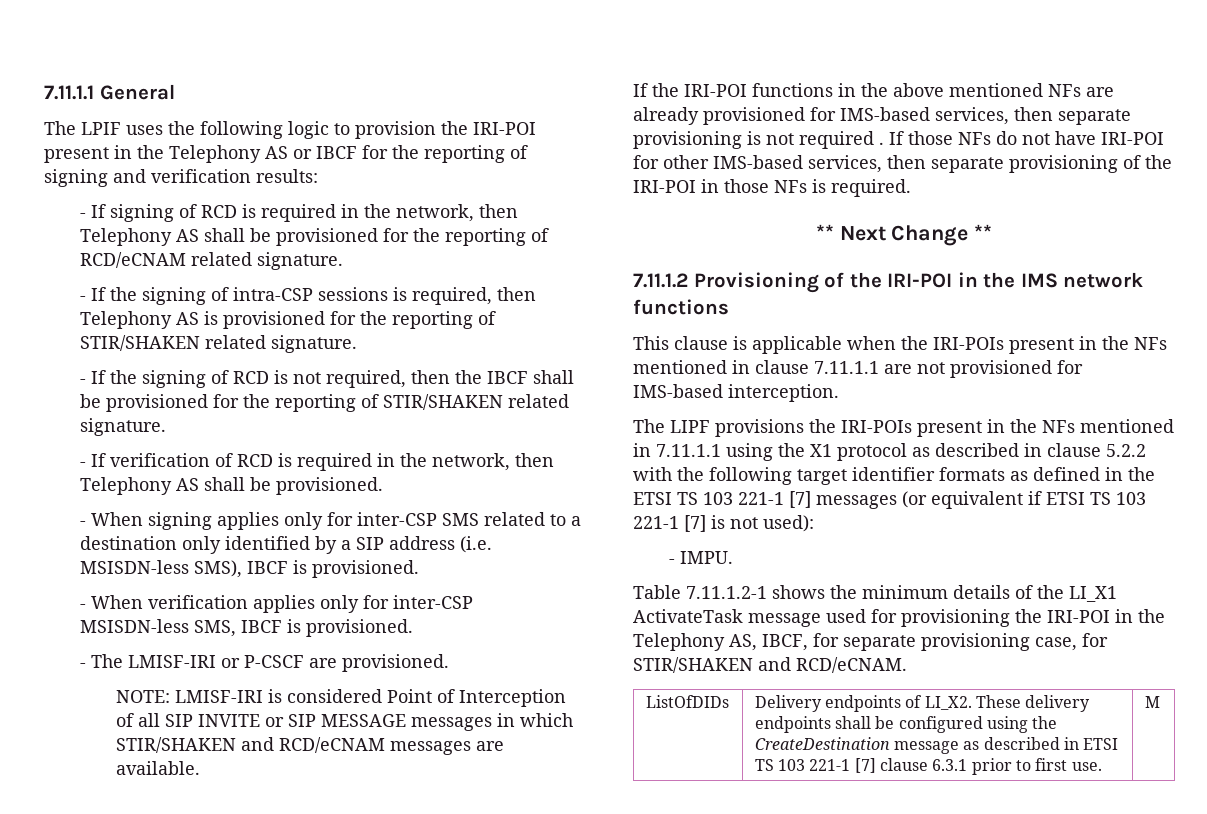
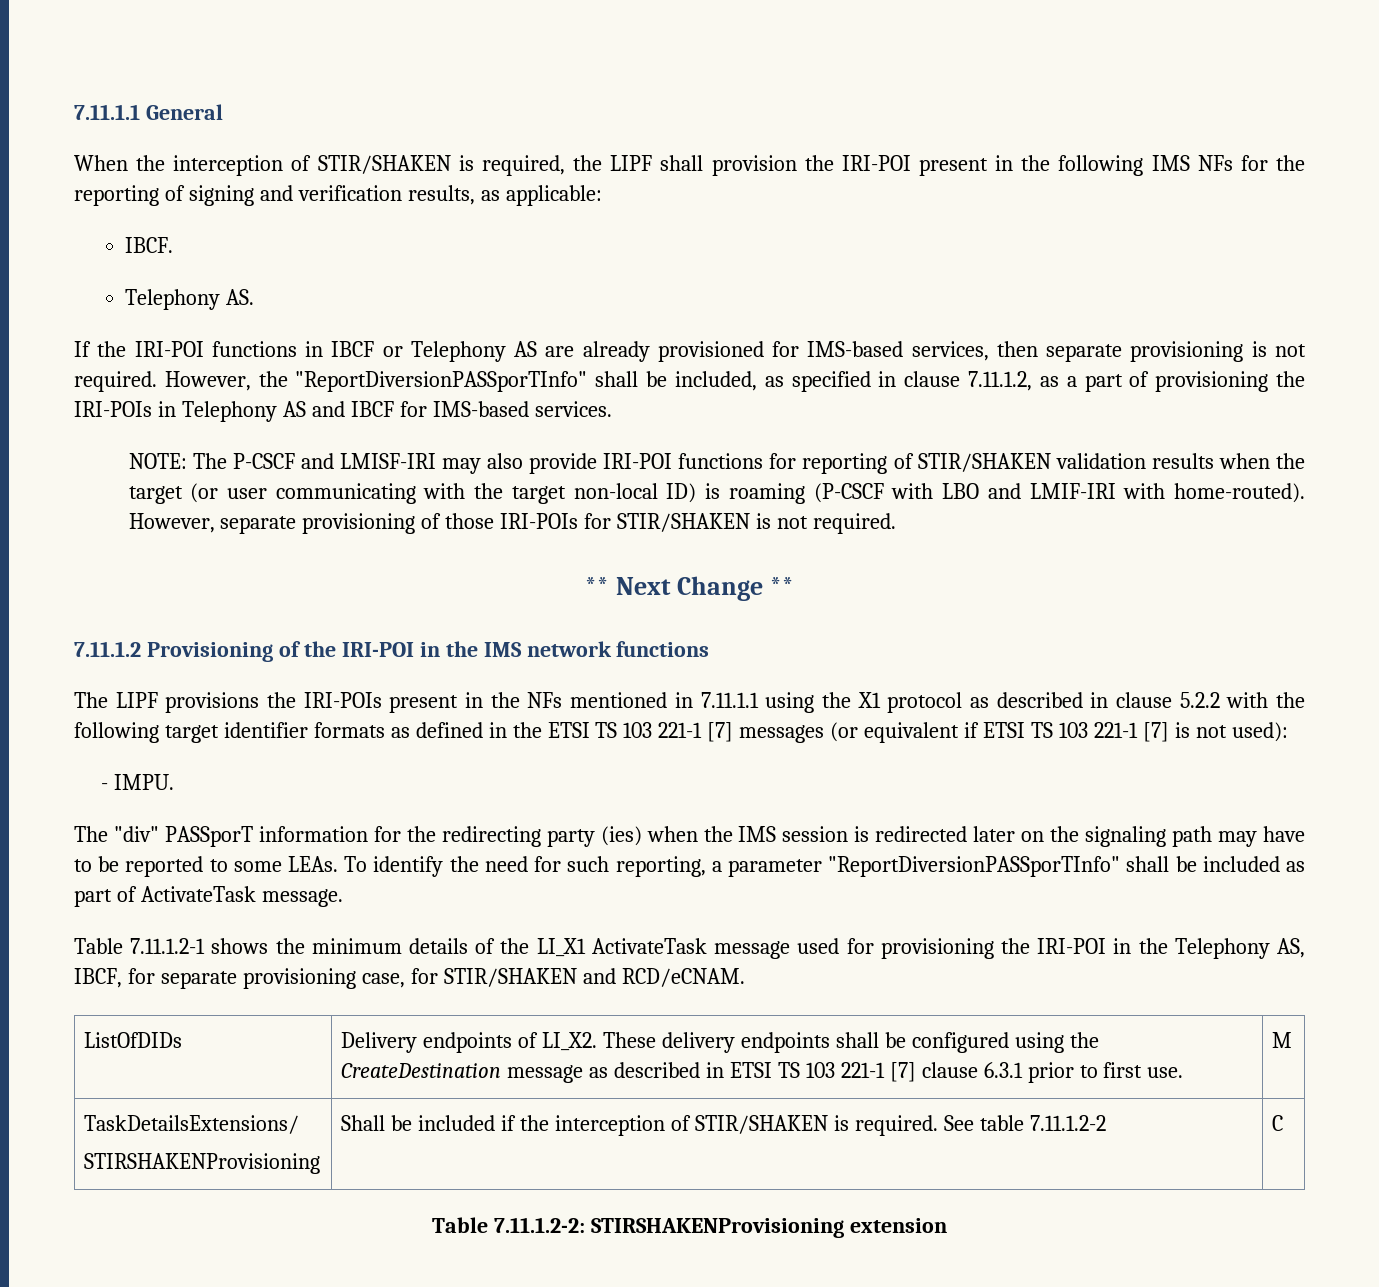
- The LPIF uses the following logic to provision the IRI-POI present in the Telephony AS or IBCF for the reporting of signing and verification results:
- - If signing of RCD is required in the network, then Telephony AS shall be provisioned for the reporting of RCD/eCNAM related signature.
- - If the signing of intra-CSP sessions is required, then Telephony AS is provisioned for the reporting of STIR/SHAKEN related signature.
- - If the signing of RCD is not required, then the IBCF shall be provisioned for the reporting of STIR/SHAKEN related signature.
- - If verification of RCD is required in the network, then Telephony AS shall be provisioned.
- - When signing applies only for inter-CSP SMS related to a destination only identified by a SIP address (i.e. MSISDN-less SMS), IBCF is provisioned.
- - When verification applies only for inter-CSP MSISDN-less SMS, IBCF is provisioned.
- - The LMISF-IRI or P-CSCF are provisioned.
- NOTE: LMISF-IRI is considered Point of Interception of all SIP INVITE or SIP MESSAGE messages in which STIR/SHAKEN and RCD/eCNAM messages are available.
+ When the interception of STIR/SHAKEN is required, the LIPF shall provision the IRI-POI present in the following IMS NFs for the reporting of signing and verification results, as applicable:
+ IBCF.
+ Telephony AS.
- If the IRI-POI functions in the above mentioned NFs are already provisioned for IMS-based services, then separate provisioning is not required . If those NFs do not have IRI-POI for other IMS-based services, then separate provisioning of the IRI-POI in those NFs is required.
+ If the IRI-POI functions in IBCF or Telephony AS are already provisioned for IMS-based services, then separate provisioning is not required. However, the "ReportDiversionPASSporTInfo" shall be included, as specified in clause 7.11.1.2, as a part of provisioning the IRI-POIs in Telephony AS and IBCF for IMS-based services.
+ NOTE: The P-CSCF and LMISF-IRI may also provide IRI-POI functions for reporting of STIR/SHAKEN validation results when the target (or user communicating with the target non-local ID) is roaming (P-CSCF with LBO and LMIF-IRI with home-routed). However, separate provisioning of those IRI-POIs for STIR/SHAKEN is not required.
- This clause is applicable when the IRI-POIs present in the NFs mentioned in clause 7.11.1.1 are not provisioned for IMS-based interception.
+ The "div" PASSporT information for the redirecting party (ies) when the IMS session is redirected later on the signaling path may have to be reported to some LEAs. To identify the need for such reporting, a parameter "ReportDiversionPASSporTInfo" shall be included as part of ActivateTask message.
+ TaskDetailsExtensions/
+ STIRSHAKENProvisioning | Shall be included if the interception of STIR/SHAKEN is required. See table 7.11.1.2-2 | C
+ Table 7.11.1.2-2: STIRSHAKENProvisioning extension

